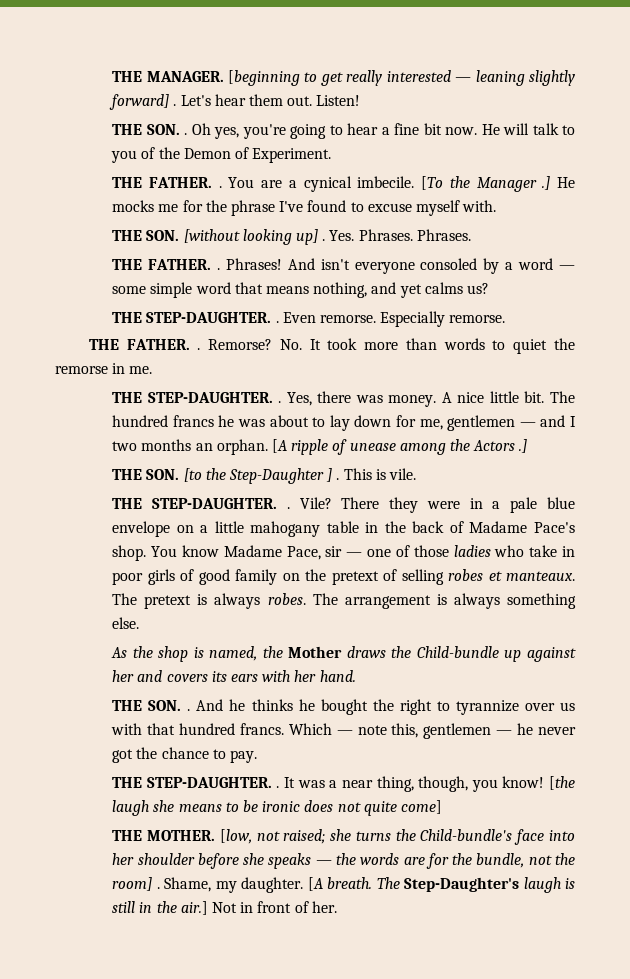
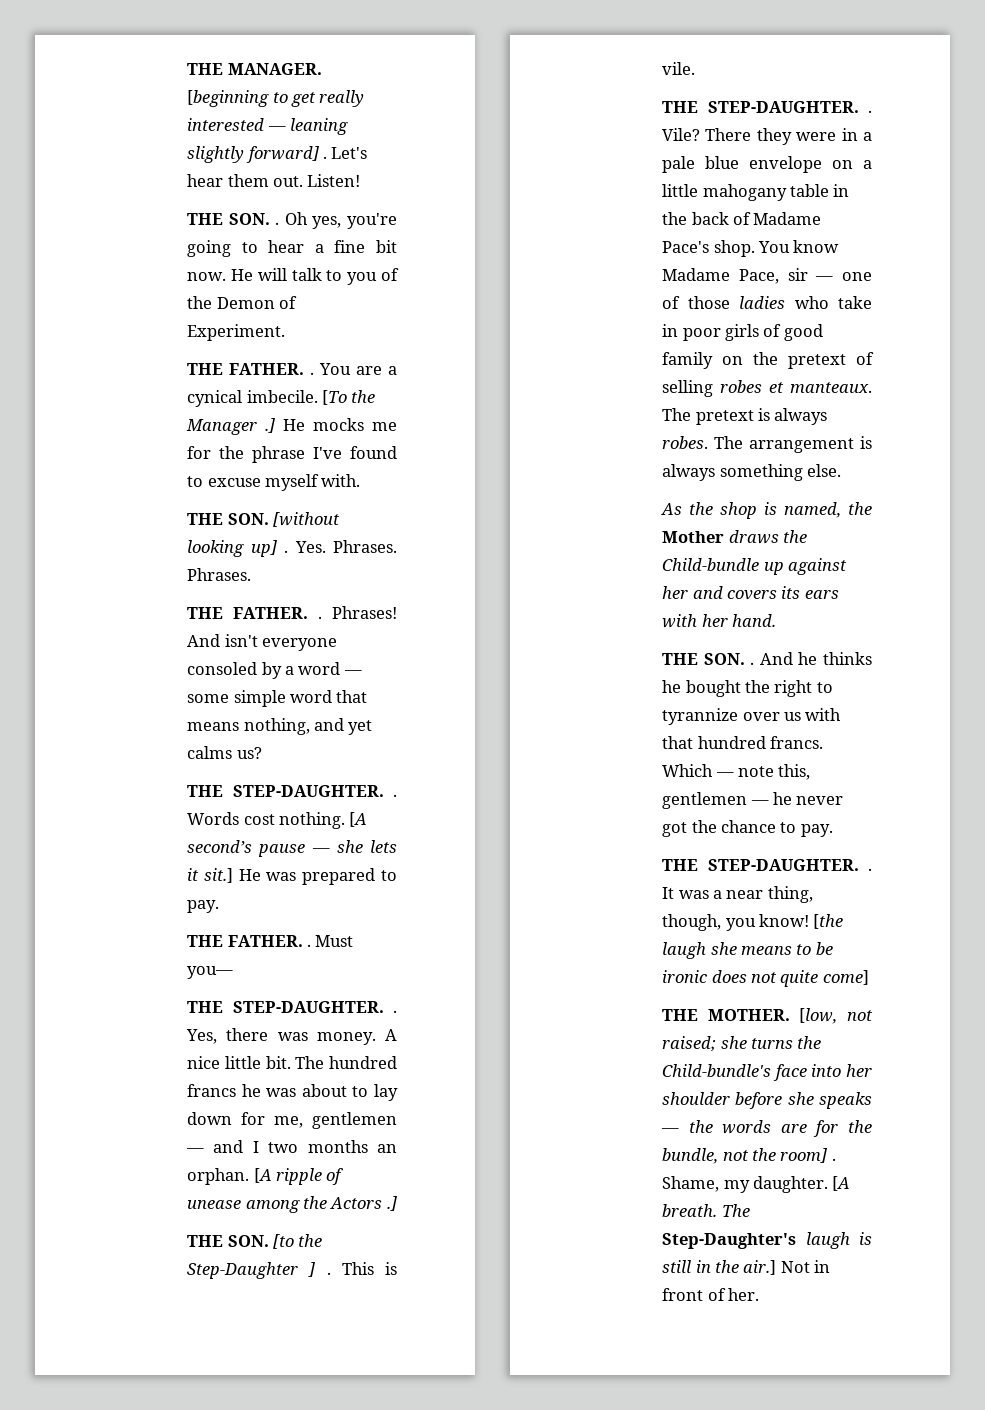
- Even remorse. Especially remorse.
- THE FATHER. . Remorse? No. It took more than words to quiet the remorse in me.
+ Words cost nothing. [A second’s pause — she lets it sit.] He was prepared to pay.
+ THE FATHER. . Must you—

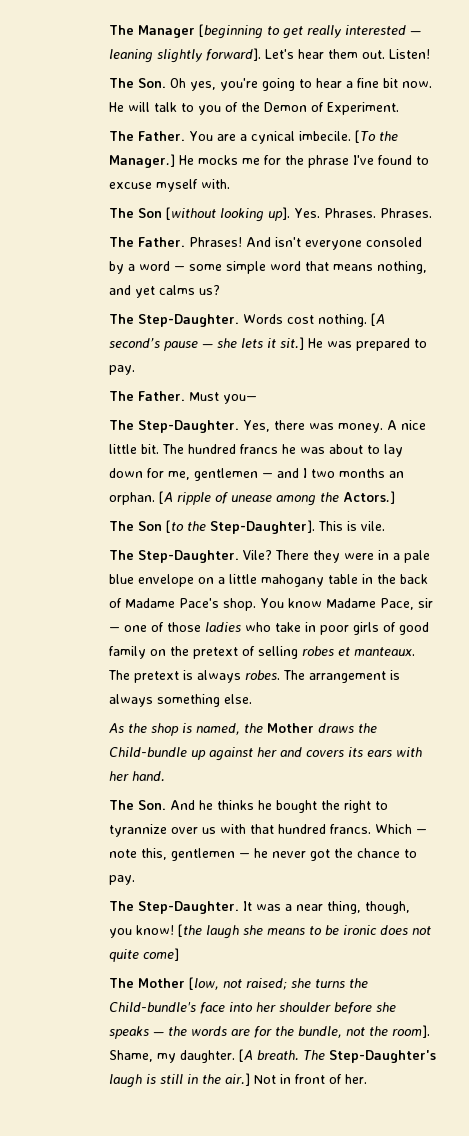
- THE MANAGER. [beginning to get really interested — leaning slightly forward] .
+ The Manager [beginning to get really interested — leaning slightly forward].
- THE SON. . Oh yes, you're going to hear a fine bit now.
+ The Son. Oh yes, you're going to hear a fine bit now.
  He will talk to you of the Demon of Experiment.
- THE FATHER. .
+ The Father.
- [To the Manager .]
+ [To the Manager.]
- THE SON. [without looking up] .
+ The Son [without looking up].
  Yes. Phrases. Phrases.
- THE FATHER. .
+ The Father.
  And isn't everyone consoled by a word — some simple word that means nothing, and yet calms us?
- THE STEP-DAUGHTER. .
+ The Step-Daughter.
  He was prepared to pay.
- THE FATHER. .
+ The Father.
  Must you—
- THE STEP-DAUGHTER. .
+ The Step-Daughter.
- [A ripple of unease among the Actors .]
- THE SON. [to the Step-Daughter ] .
+ [A ripple of unease among the Actors.]
+ The Son [to the Step-Daughter].
  This is vile.
- THE STEP-DAUGHTER. .
+ The Step-Daughter.
- THE SON. . And he thinks he bought the right to tyrannize over us with that hundred francs.
+ The Son. And he thinks he bought the right to tyrannize over us with that hundred francs.
  Which — note this, gentlemen — he never got the chance to pay.
- THE STEP-DAUGHTER. .
+ The Step-Daughter.
- THE MOTHER. [low, not raised; she turns the Child-bundle's face into her shoulder before she speaks — the words are for the bundle, not the room] .
+ The Mother [low, not raised; she turns the Child-bundle's face into her shoulder before she speaks — the words are for the bundle, not the room].

